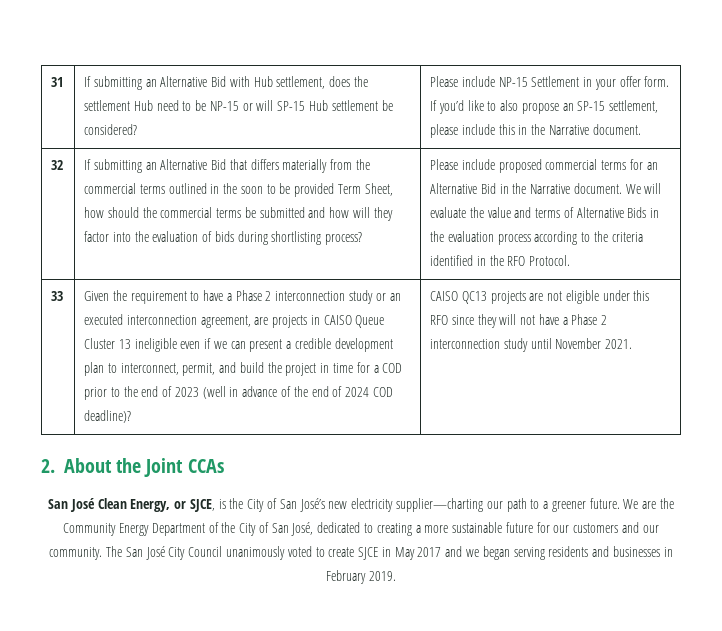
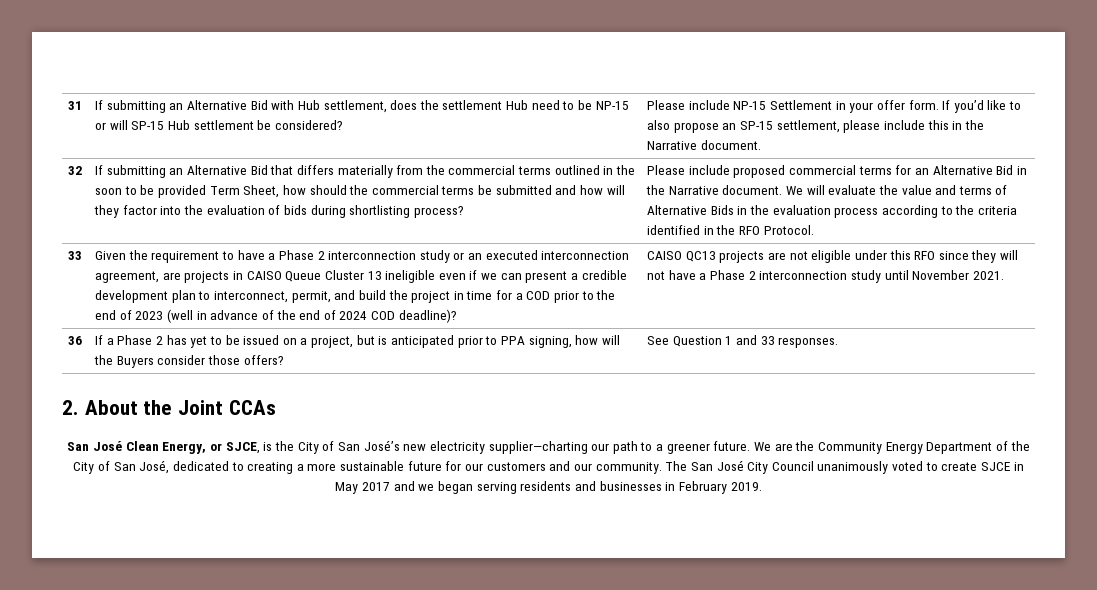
+ 36 | If a Phase 2 has yet to be issued on a project, but is anticipated prior to PPA signing, how will the Buyers consider those offers? | See Question 1 and 33 responses.

